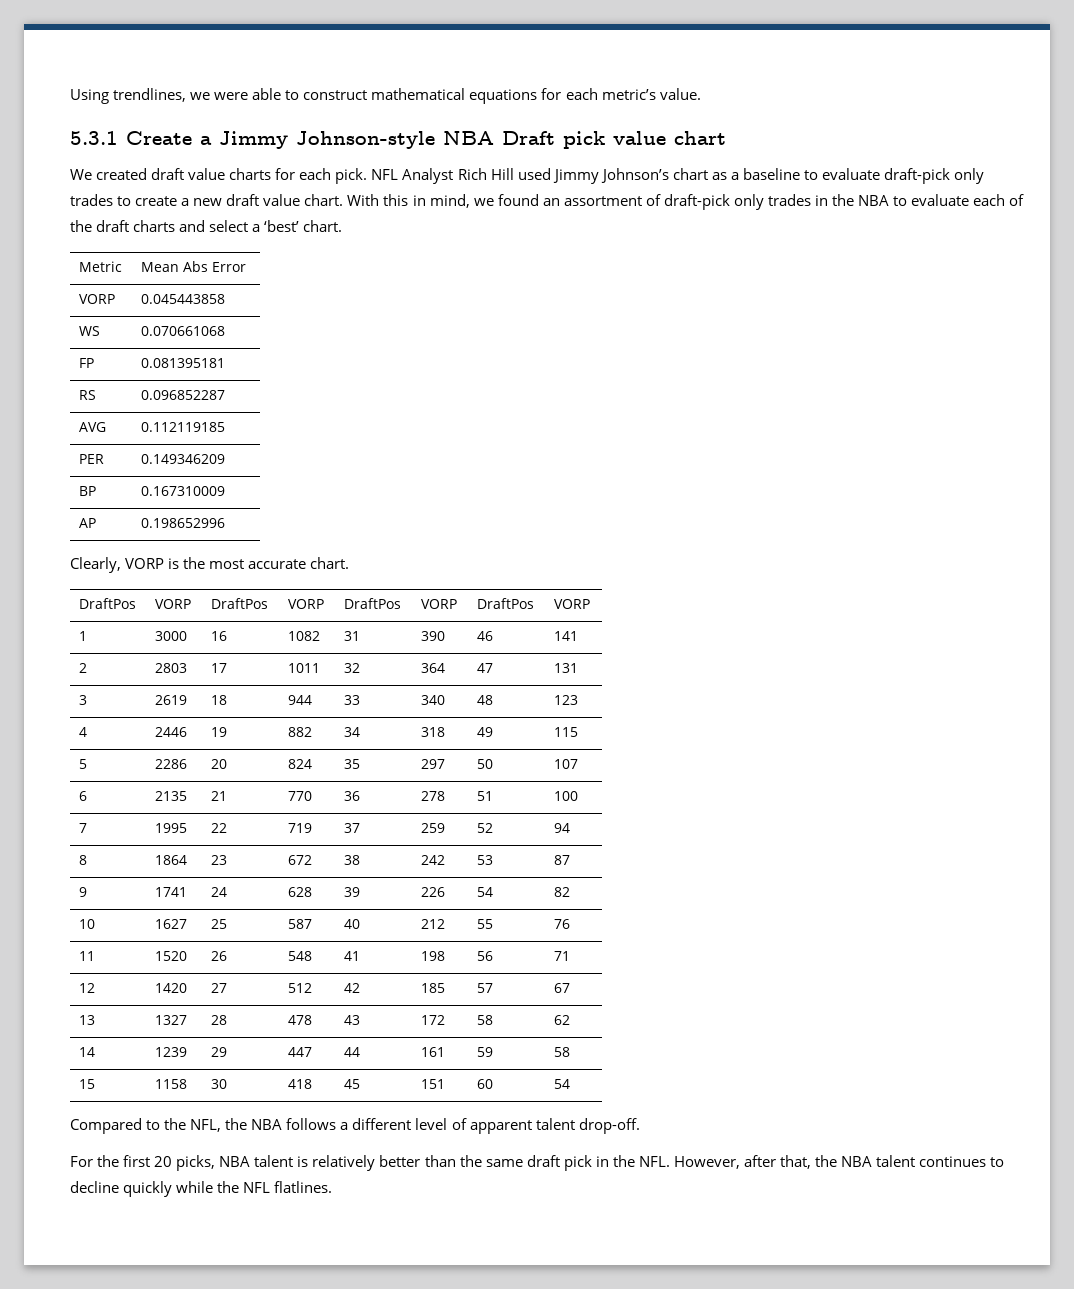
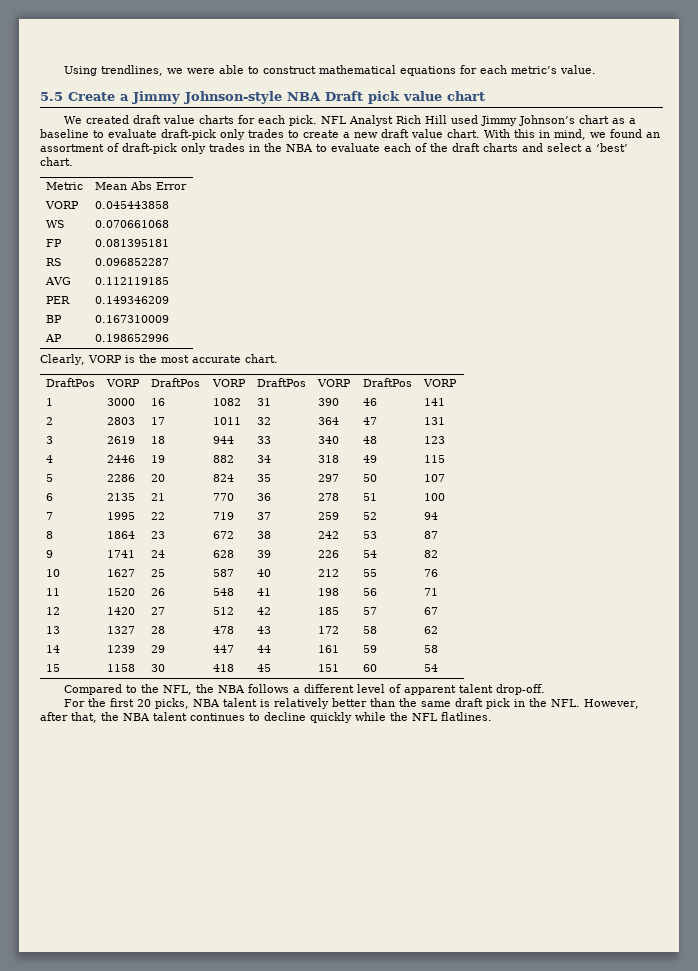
- 5.3.1 Create a Jimmy Johnson-style NBA Draft pick value chart
+ 5.5 Create a Jimmy Johnson-style NBA Draft pick value chart

